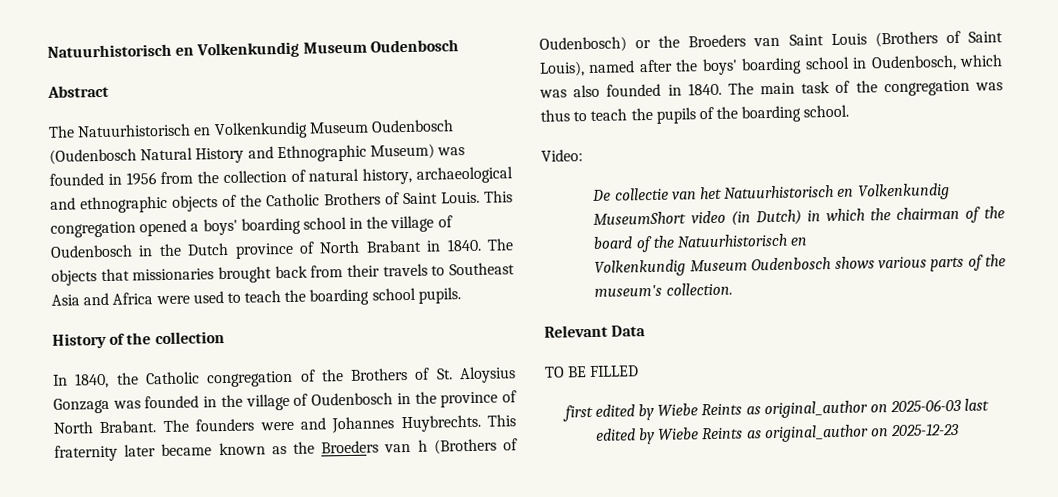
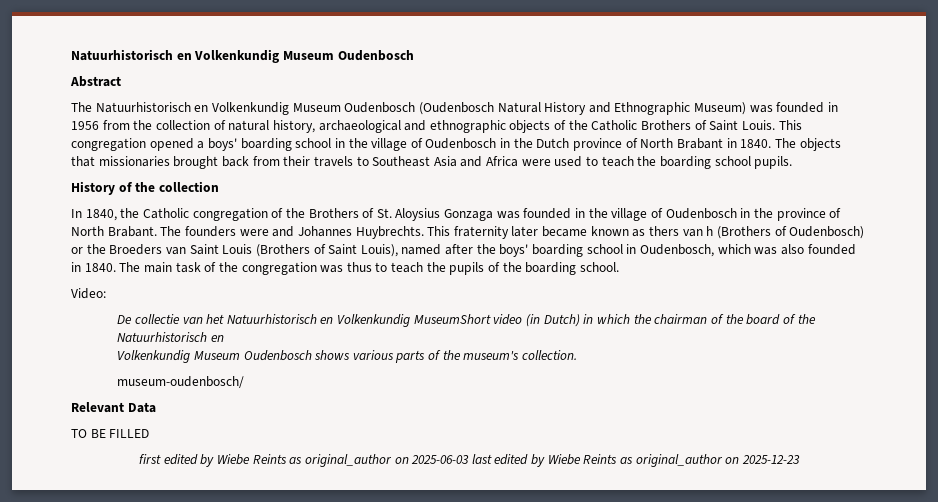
- This fraternity later became known as the Broeders van h (Brothers of Oudenbosch) or the Broeders van Saint Louis (Brothers of Saint Louis), named after the boys' boarding school in Oudenbosch, which was also founded in 1840.
+ This fraternity later became known as thers van h (Brothers of Oudenbosch) or the Broeders van Saint Louis (Brothers of Saint Louis), named after the boys' boarding school in Oudenbosch, which was also founded in 1840.
+ museum-oudenbosch/

